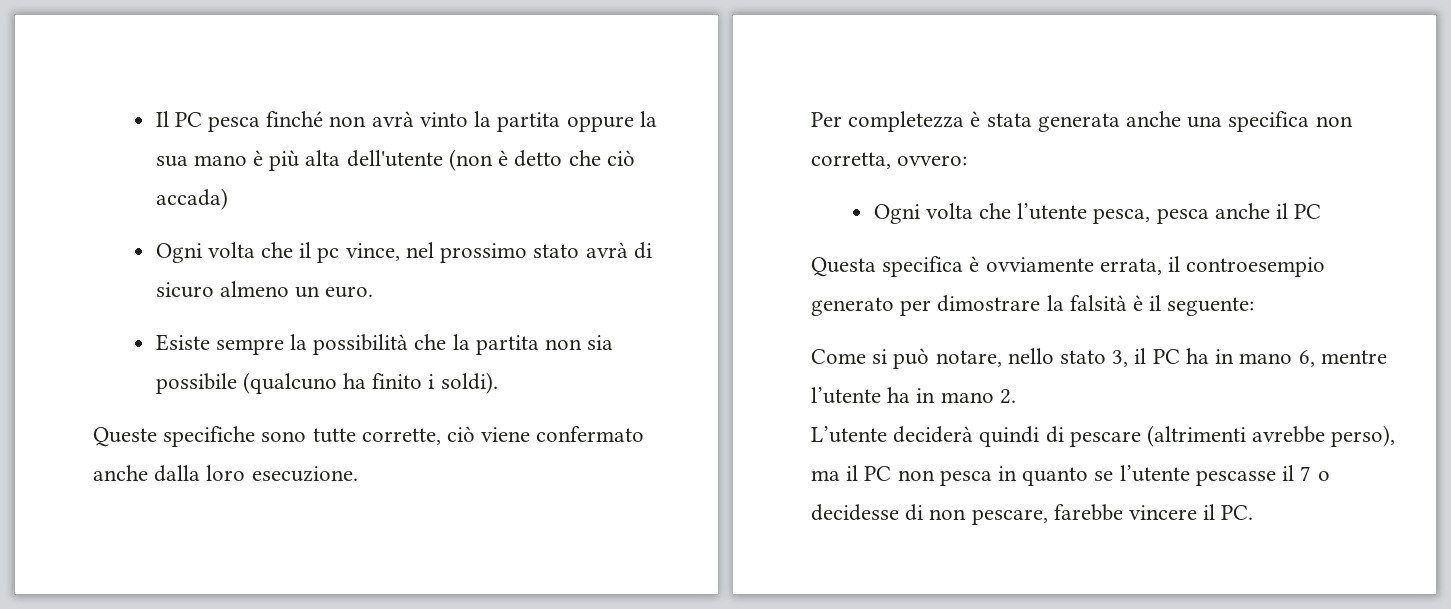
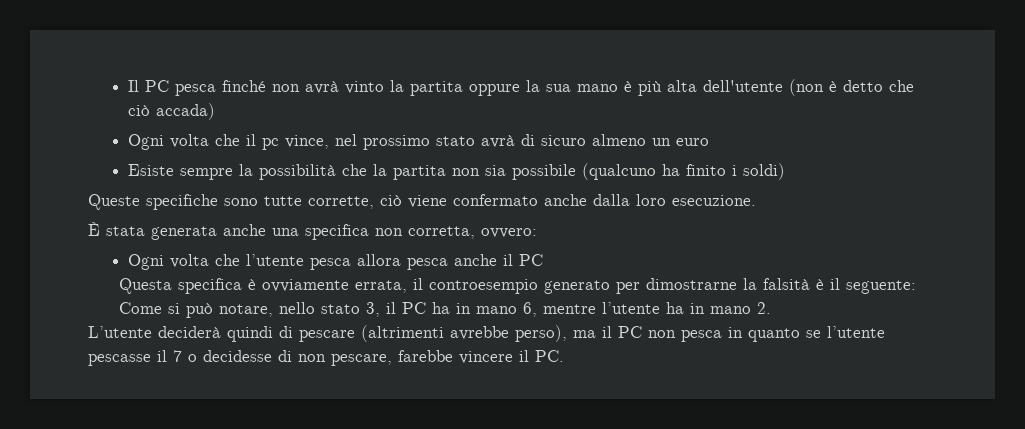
- Ogni volta che il pc vince, nel prossimo stato avrà di sicuro almeno un euro.
+ Ogni volta che il pc vince, nel prossimo stato avrà di sicuro almeno un euro
- Esiste sempre la possibilità che la partita non sia possibile (qualcuno ha finito i soldi).
+ Esiste sempre la possibilità che la partita non sia possibile (qualcuno ha finito i soldi)
- Per completezza è stata generata anche una specifica non corretta, ovvero:
+ È stata generata anche una specifica non corretta, ovvero:
- Ogni volta che l’utente pesca, pesca anche il PC
+ Ogni volta che l’utente pesca allora pesca anche il PC
- Questa specifica è ovviamente errata, il controesempio generato per dimostrare la falsità è il seguente:
+ Questa specifica è ovviamente errata, il controesempio generato per dimostrarne la falsità è il seguente:

